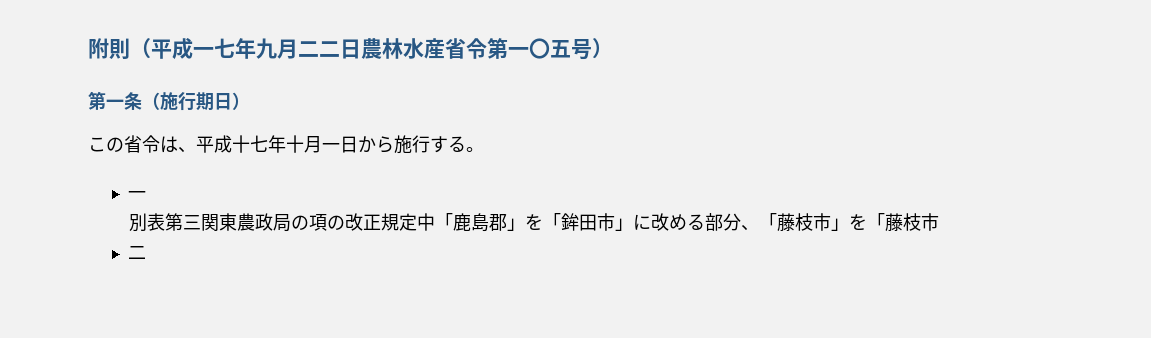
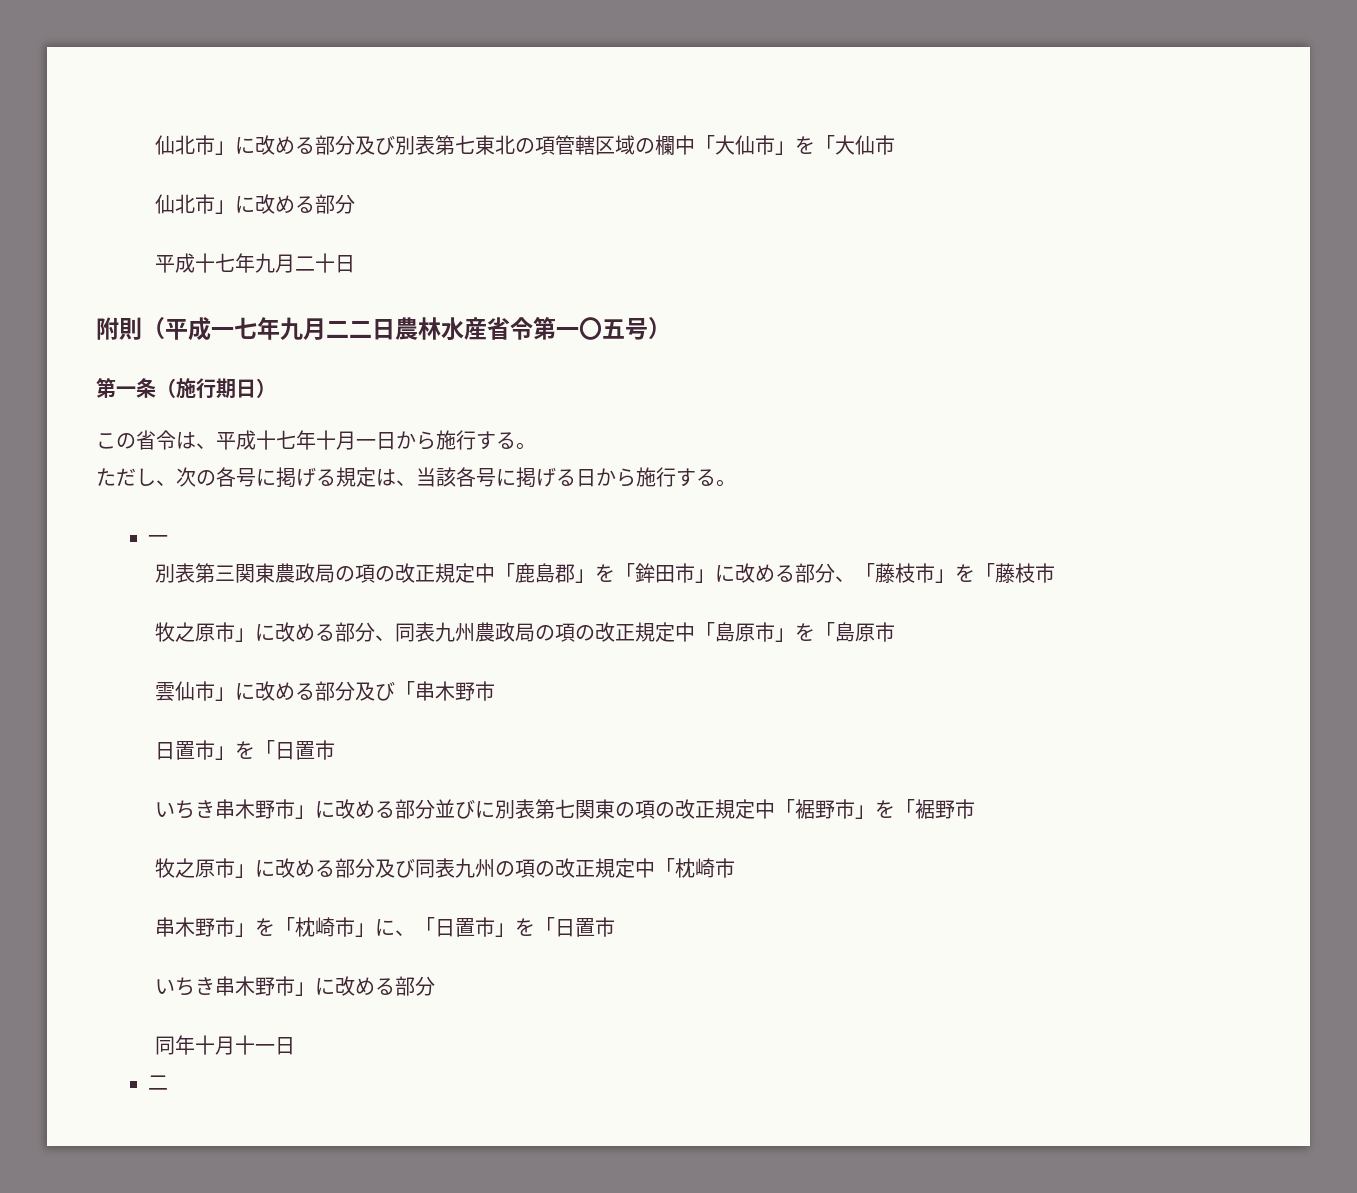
+ 仙北市」に改める部分及び別表第七東北の項管轄区域の欄中「大仙市」を「大仙市
+ 仙北市」に改める部分
+ 平成十七年九月二十日
+ ただし、次の各号に掲げる規定は、当該各号に掲げる日から施行する。
+ 牧之原市」に改める部分、同表九州農政局の項の改正規定中「島原市」を「島原市
+ 雲仙市」に改める部分及び「串木野市
+ 日置市」を「日置市
+ いちき串木野市」に改める部分並びに別表第七関東の項の改正規定中「裾野市」を「裾野市
+ 牧之原市」に改める部分及び同表九州の項の改正規定中「枕崎市
+ 串木野市」を「枕崎市」に、「日置市」を「日置市
+ いちき串木野市」に改める部分
+ 同年十月十一日

